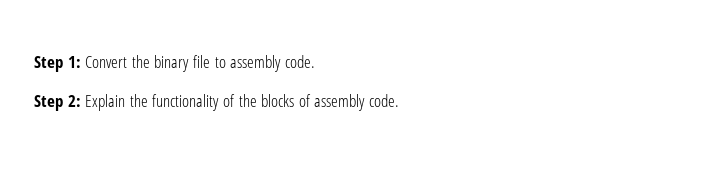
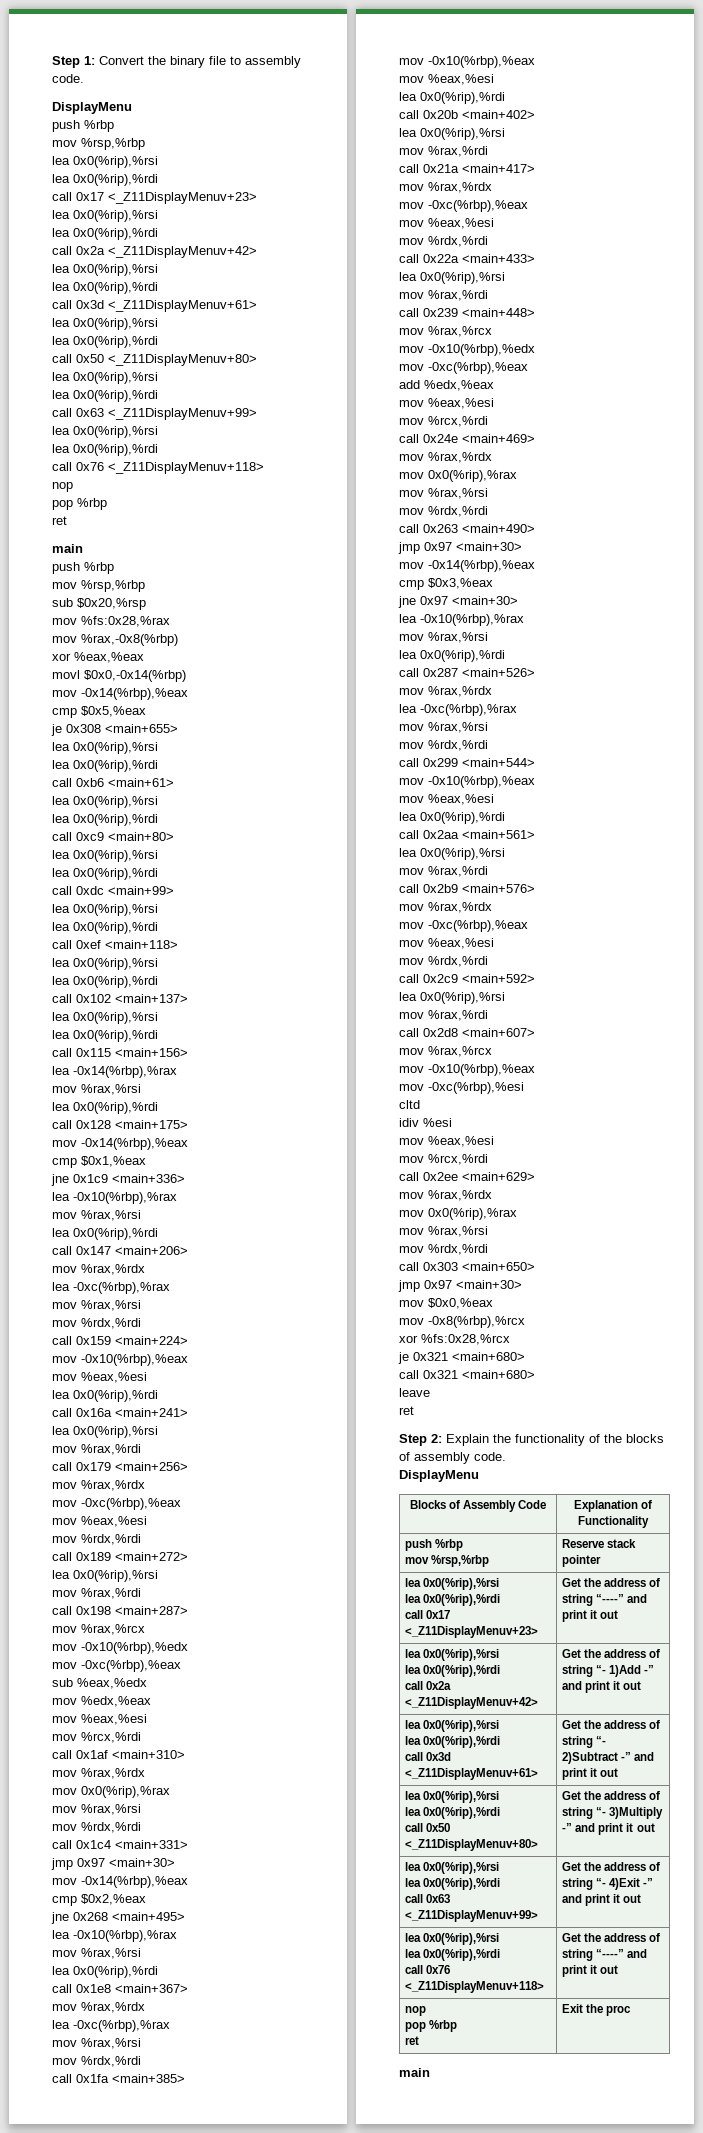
  Step 1: Convert the binary file to assembly code.
+ DisplayMenu
+ push %rbp
+ mov %rsp,%rbp
+ lea 0x0(%rip),%rsi
+ lea 0x0(%rip),%rdi
+ call 0x17 <_Z11DisplayMenuv+23>
+ lea 0x0(%rip),%rsi
+ lea 0x0(%rip),%rdi
+ call 0x2a <_Z11DisplayMenuv+42>
+ lea 0x0(%rip),%rsi
+ lea 0x0(%rip),%rdi
+ call 0x3d <_Z11DisplayMenuv+61>
+ lea 0x0(%rip),%rsi
+ lea 0x0(%rip),%rdi
+ call 0x50 <_Z11DisplayMenuv+80>
+ lea 0x0(%rip),%rsi
+ lea 0x0(%rip),%rdi
+ call 0x63 <_Z11DisplayMenuv+99>
+ lea 0x0(%rip),%rsi
+ lea 0x0(%rip),%rdi
+ call 0x76 <_Z11DisplayMenuv+118>
+ nop
+ pop %rbp
+ ret
+ main
+ push %rbp
+ mov %rsp,%rbp
+ sub $0x20,%rsp
+ mov %fs:0x28,%rax
+ mov %rax,-0x8(%rbp)
+ xor %eax,%eax
+ movl $0x0,-0x14(%rbp)
+ mov -0x14(%rbp),%eax
+ cmp $0x5,%eax
+ je 0x308 <main+655>
+ lea 0x0(%rip),%rsi
+ lea 0x0(%rip),%rdi
+ call 0xb6 <main+61>
+ lea 0x0(%rip),%rsi
+ lea 0x0(%rip),%rdi
+ call 0xc9 <main+80>
+ lea 0x0(%rip),%rsi
+ lea 0x0(%rip),%rdi
+ call 0xdc <main+99>
+ lea 0x0(%rip),%rsi
+ lea 0x0(%rip),%rdi
+ call 0xef <main+118>
+ lea 0x0(%rip),%rsi
+ lea 0x0(%rip),%rdi
+ call 0x102 <main+137>
+ lea 0x0(%rip),%rsi
+ lea 0x0(%rip),%rdi
+ call 0x115 <main+156>
+ lea -0x14(%rbp),%rax
+ mov %rax,%rsi
+ lea 0x0(%rip),%rdi
+ call 0x128 <main+175>
+ mov -0x14(%rbp),%eax
+ cmp $0x1,%eax
+ jne 0x1c9 <main+336>
+ lea -0x10(%rbp),%rax
+ mov %rax,%rsi
+ lea 0x0(%rip),%rdi
+ call 0x147 <main+206>
+ mov %rax,%rdx
+ lea -0xc(%rbp),%rax
+ mov %rax,%rsi
+ mov %rdx,%rdi
+ call 0x159 <main+224>
+ mov -0x10(%rbp),%eax
+ mov %eax,%esi
+ lea 0x0(%rip),%rdi
+ call 0x16a <main+241>
+ lea 0x0(%rip),%rsi
+ mov %rax,%rdi
+ call 0x179 <main+256>
+ mov %rax,%rdx
+ mov -0xc(%rbp),%eax
+ mov %eax,%esi
+ mov %rdx,%rdi
+ call 0x189 <main+272>
+ lea 0x0(%rip),%rsi
+ mov %rax,%rdi
+ call 0x198 <main+287>
+ mov %rax,%rcx
+ mov -0x10(%rbp),%edx
+ mov -0xc(%rbp),%eax
+ sub %eax,%edx
+ mov %edx,%eax
+ mov %eax,%esi
+ mov %rcx,%rdi
+ call 0x1af <main+310>
+ mov %rax,%rdx
+ mov 0x0(%rip),%rax
+ mov %rax,%rsi
+ mov %rdx,%rdi
+ call 0x1c4 <main+331>
+ jmp 0x97 <main+30>
+ mov -0x14(%rbp),%eax
+ cmp $0x2,%eax
+ jne 0x268 <main+495>
+ lea -0x10(%rbp),%rax
+ mov %rax,%rsi
+ lea 0x0(%rip),%rdi
+ call 0x1e8 <main+367>
+ mov %rax,%rdx
+ lea -0xc(%rbp),%rax
+ mov %rax,%rsi
+ mov %rdx,%rdi
+ call 0x1fa <main+385>
+ mov -0x10(%rbp),%eax
+ mov %eax,%esi
+ lea 0x0(%rip),%rdi
+ call 0x20b <main+402>
+ lea 0x0(%rip),%rsi
+ mov %rax,%rdi
+ call 0x21a <main+417>
+ mov %rax,%rdx
+ mov -0xc(%rbp),%eax
+ mov %eax,%esi
+ mov %rdx,%rdi
+ call 0x22a <main+433>
+ lea 0x0(%rip),%rsi
+ mov %rax,%rdi
+ call 0x239 <main+448>
+ mov %rax,%rcx
+ mov -0x10(%rbp),%edx
+ mov -0xc(%rbp),%eax
+ add %edx,%eax
+ mov %eax,%esi
+ mov %rcx,%rdi
+ call 0x24e <main+469>
+ mov %rax,%rdx
+ mov 0x0(%rip),%rax
+ mov %rax,%rsi
+ mov %rdx,%rdi
+ call 0x263 <main+490>
+ jmp 0x97 <main+30>
+ mov -0x14(%rbp),%eax
+ cmp $0x3,%eax
+ jne 0x97 <main+30>
+ lea -0x10(%rbp),%rax
+ mov %rax,%rsi
+ lea 0x0(%rip),%rdi
+ call 0x287 <main+526>
+ mov %rax,%rdx
+ lea -0xc(%rbp),%rax
+ mov %rax,%rsi
+ mov %rdx,%rdi
+ call 0x299 <main+544>
+ mov -0x10(%rbp),%eax
+ mov %eax,%esi
+ lea 0x0(%rip),%rdi
+ call 0x2aa <main+561>
+ lea 0x0(%rip),%rsi
+ mov %rax,%rdi
+ call 0x2b9 <main+576>
+ mov %rax,%rdx
+ mov -0xc(%rbp),%eax
+ mov %eax,%esi
+ mov %rdx,%rdi
+ call 0x2c9 <main+592>
+ lea 0x0(%rip),%rsi
+ mov %rax,%rdi
+ call 0x2d8 <main+607>
+ mov %rax,%rcx
+ mov -0x10(%rbp),%eax
+ mov -0xc(%rbp),%esi
+ cltd
+ idiv %esi
+ mov %eax,%esi
+ mov %rcx,%rdi
+ call 0x2ee <main+629>
+ mov %rax,%rdx
+ mov 0x0(%rip),%rax
+ mov %rax,%rsi
+ mov %rdx,%rdi
+ call 0x303 <main+650>
+ jmp 0x97 <main+30>
+ mov $0x0,%eax
+ mov -0x8(%rbp),%rcx
+ xor %fs:0x28,%rcx
+ je 0x321 <main+680>
+ call 0x321 <main+680>
+ leave
+ ret
  Step 2: Explain the functionality of the blocks of assembly code.
+ DisplayMenu
+ Blocks of Assembly Code | Explanation of Functionality
+ push %rbp
+ mov %rsp,%rbp | Reserve stack pointer
+ lea 0x0(%rip),%rsi
+ lea 0x0(%rip),%rdi
+ call 0x17 <_Z11DisplayMenuv+23> | Get the address of string “----” and print it out
+ lea 0x0(%rip),%rsi
+ lea 0x0(%rip),%rdi
+ call 0x2a <_Z11DisplayMenuv+42> | Get the address of string “- 1)Add -” and print it out
+ lea 0x0(%rip),%rsi
+ lea 0x0(%rip),%rdi
+ call 0x3d <_Z11DisplayMenuv+61> | Get the address of string “- 2)Subtract -” and print it out
+ lea 0x0(%rip),%rsi
+ lea 0x0(%rip),%rdi
+ call 0x50 <_Z11DisplayMenuv+80> | Get the address of string “- 3)Multiply -” and print it out
+ lea 0x0(%rip),%rsi
+ lea 0x0(%rip),%rdi
+ call 0x63 <_Z11DisplayMenuv+99> | Get the address of string “- 4)Exit -” and print it out
+ lea 0x0(%rip),%rsi
+ lea 0x0(%rip),%rdi
+ call 0x76 <_Z11DisplayMenuv+118> | Get the address of string “----” and print it out
+ nop
+ pop %rbp
+ ret | Exit the proc
+ main

